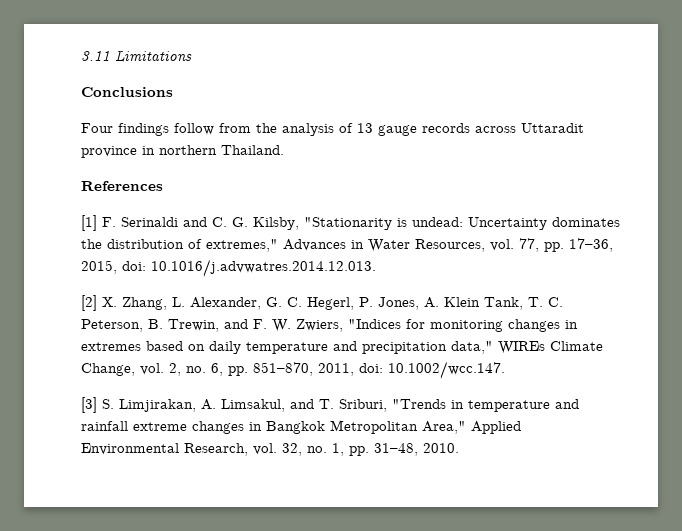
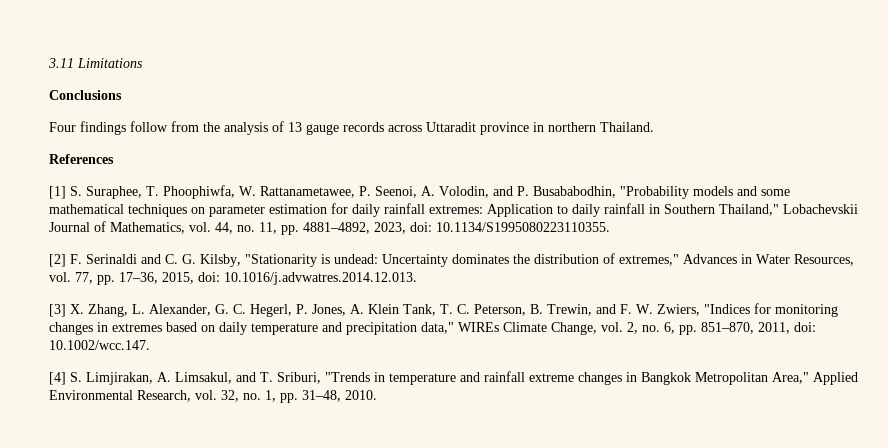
- [1] F. Serinaldi and C. G. Kilsby, "Stationarity is undead: Uncertainty dominates the distribution of extremes," Advances in Water Resources, vol. 77, pp. 17–36, 2015, doi: 10.1016/j.advwatres.2014.12.013.
+ [1] S. Suraphee, T. Phoophiwfa, W. Rattanametawee, P. Seenoi, A. Volodin, and P. Busababodhin, "Probability models and some mathematical techniques on parameter estimation for daily rainfall extremes: Application to daily rainfall in Southern Thailand," Lobachevskii Journal of Mathematics, vol. 44, no. 11, pp. 4881–4892, 2023, doi: 10.1134/S1995080223110355.
+ [2] F. Serinaldi and C. G. Kilsby, "Stationarity is undead: Uncertainty dominates the distribution of extremes," Advances in Water Resources, vol. 77, pp. 17–36, 2015, doi: 10.1016/j.advwatres.2014.12.013.
- [2] X. Zhang, L. Alexander, G. C. Hegerl, P. Jones, A. Klein Tank, T. C. Peterson, B. Trewin, and F. W. Zwiers, "Indices for monitoring changes in extremes based on daily temperature and precipitation data," WIREs Climate Change, vol. 2, no. 6, pp. 851–870, 2011, doi: 10.1002/wcc.147.
+ [3] X. Zhang, L. Alexander, G. C. Hegerl, P. Jones, A. Klein Tank, T. C. Peterson, B. Trewin, and F. W. Zwiers, "Indices for monitoring changes in extremes based on daily temperature and precipitation data," WIREs Climate Change, vol. 2, no. 6, pp. 851–870, 2011, doi: 10.1002/wcc.147.
- [3] S. Limjirakan, A. Limsakul, and T. Sriburi, "Trends in temperature and rainfall extreme changes in Bangkok Metropolitan Area," Applied Environmental Research, vol. 32, no. 1, pp. 31–48, 2010.
+ [4] S. Limjirakan, A. Limsakul, and T. Sriburi, "Trends in temperature and rainfall extreme changes in Bangkok Metropolitan Area," Applied Environmental Research, vol. 32, no. 1, pp. 31–48, 2010.

